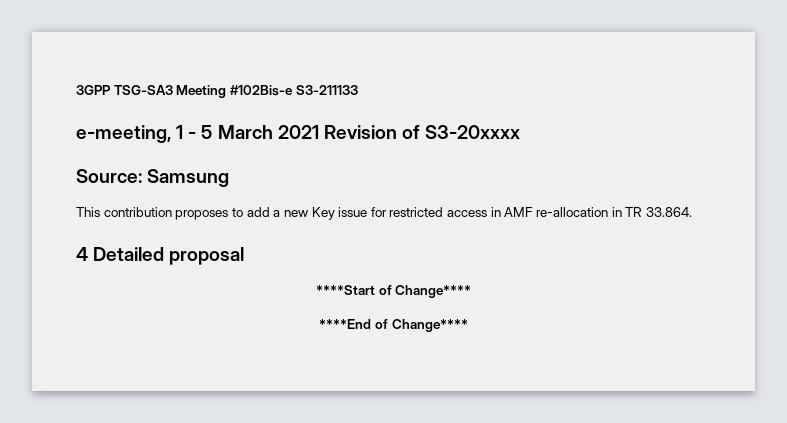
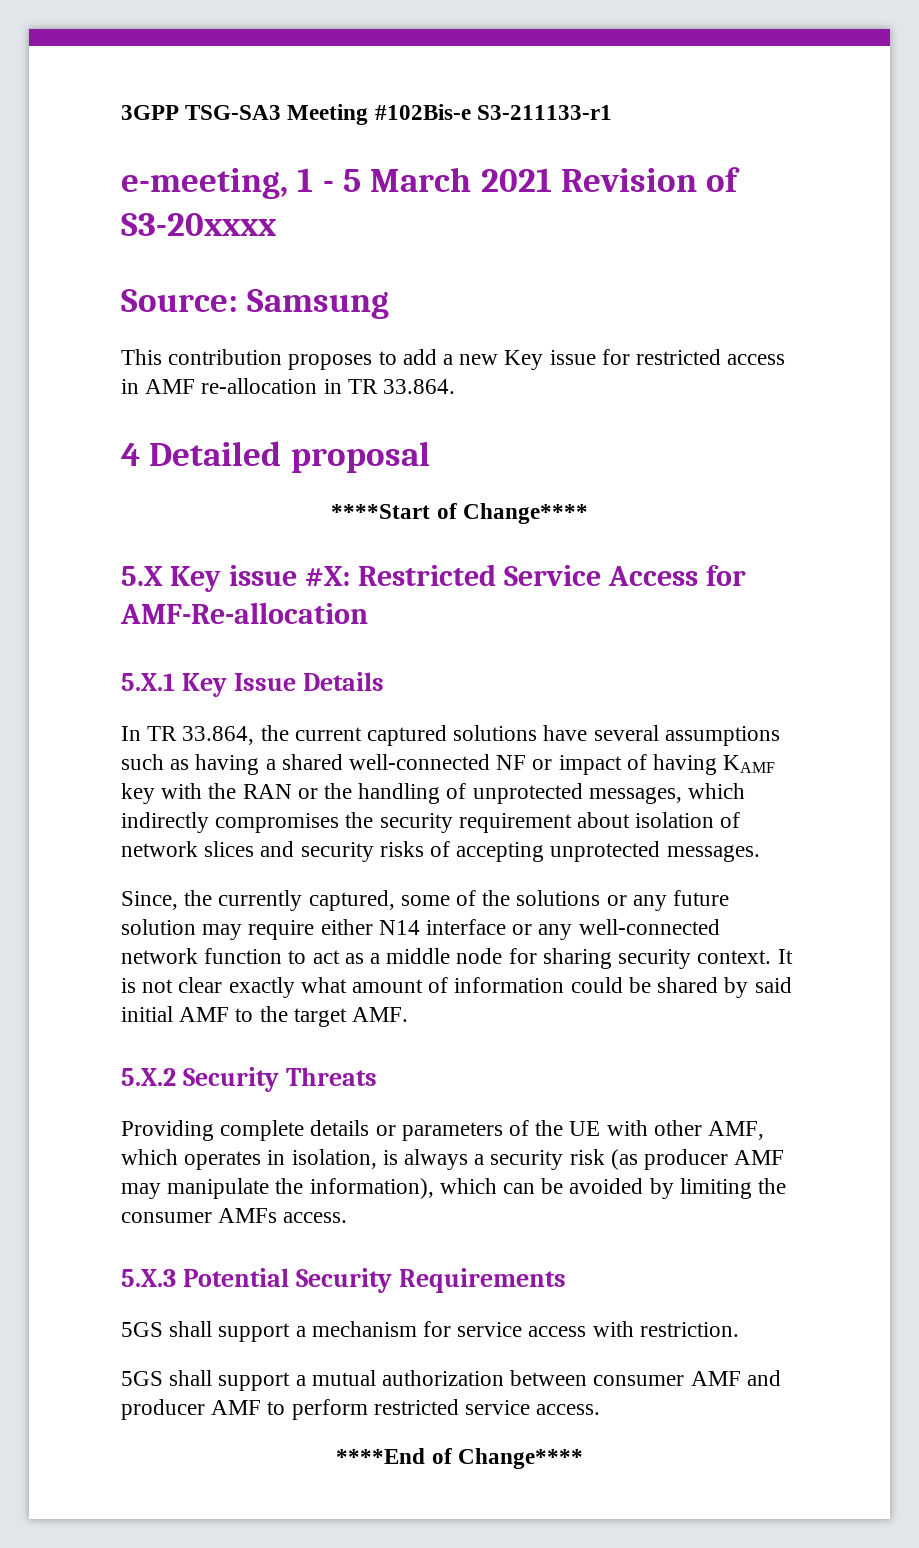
- 3GPP TSG-SA3 Meeting #102Bis-e S3-211133
+ 3GPP TSG-SA3 Meeting #102Bis-e S3-211133-r1
+ 5.X Key issue #X: Restricted Service Access for AMF-Re-allocation
+ 5.X.1 Key Issue Details
+ In TR 33.864, the current captured solutions have several assumptions such as having a shared well-connected NF or impact of having KAMF key with the RAN or the handling of unprotected messages, which indirectly compromises the security requirement about isolation of network slices and security risks of accepting unprotected messages.
+ Since, the currently captured, some of the solutions or any future solution may require either N14 interface or any well-connected network function to act as a middle node for sharing security context. It is not clear exactly what amount of information could be shared by said initial AMF to the target AMF.
+ 5.X.2 Security Threats
+ Providing complete details or parameters of the UE with other AMF, which operates in isolation, is always a security risk (as producer AMF may manipulate the information), which can be avoided by limiting the consumer AMFs access.
+ 5.X.3 Potential Security Requirements
+ 5GS shall support a mechanism for service access with restriction.
+ 5GS shall support a mutual authorization between consumer AMF and producer AMF to perform restricted service access.

